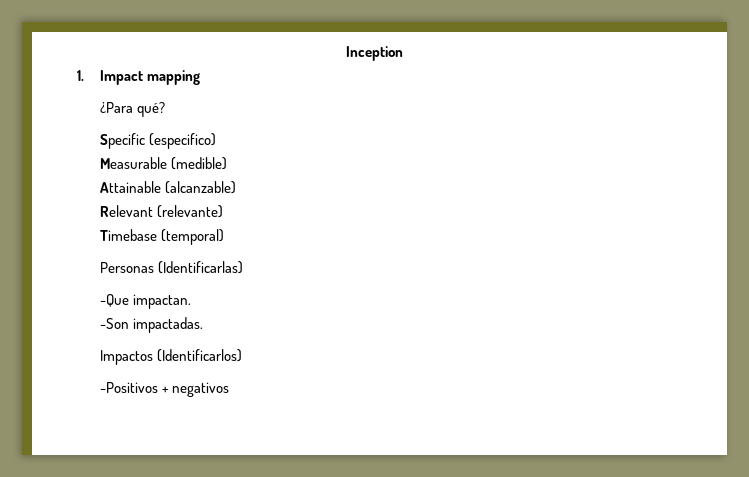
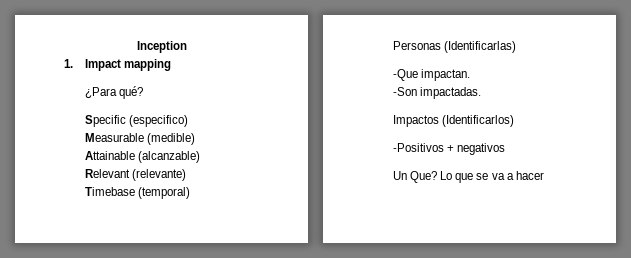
+ Un Que? Lo que se va a hacer

